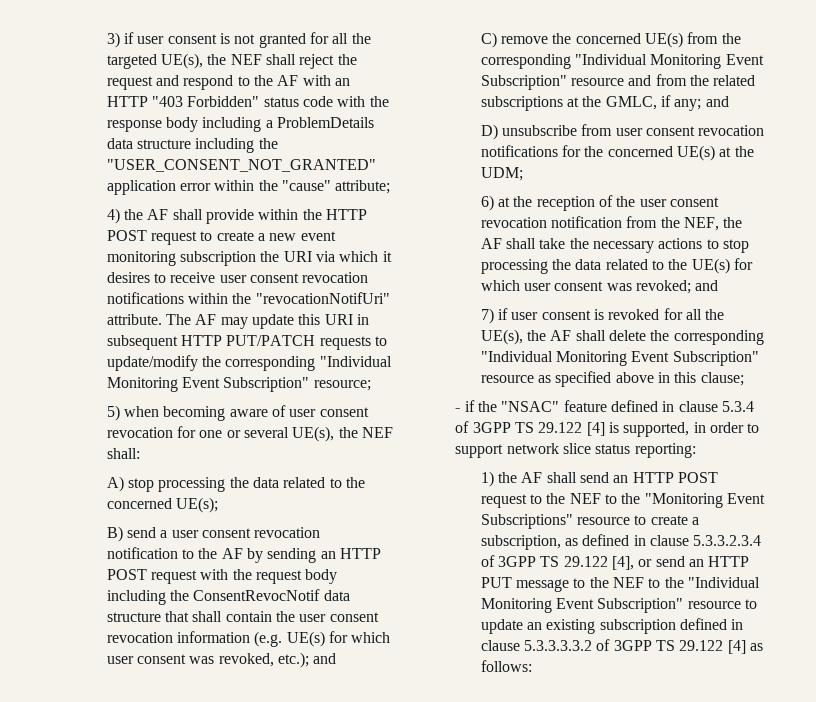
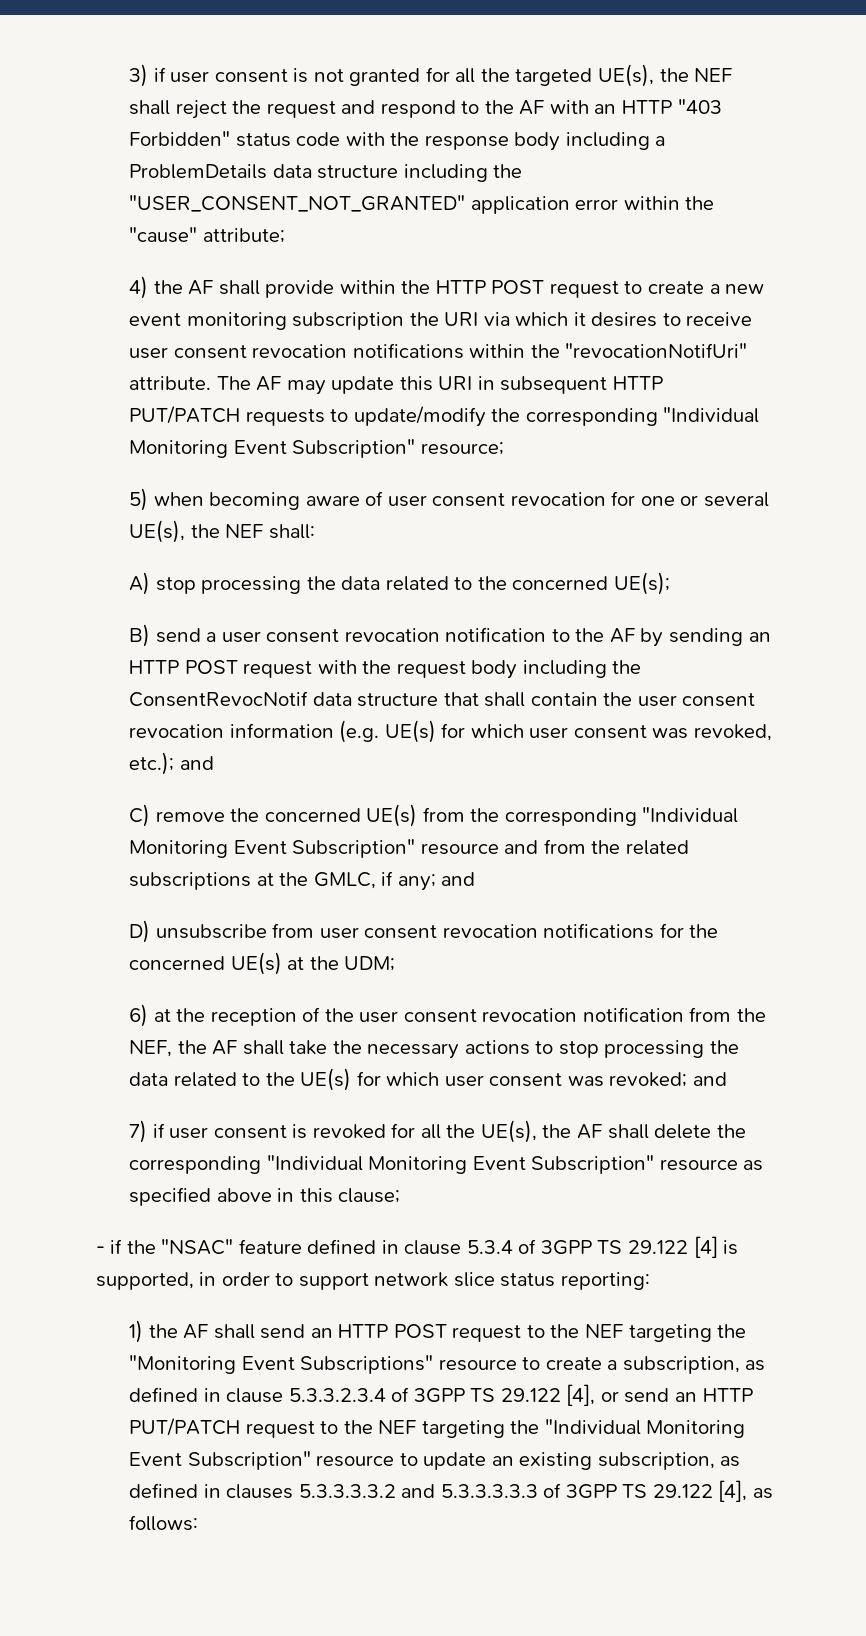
- 1) the AF shall send an HTTP POST request to the NEF to the "Monitoring Event Subscriptions" resource to create a subscription, as defined in clause 5.3.3.2.3.4 of 3GPP TS 29.122 [4], or send an HTTP PUT message to the NEF to the "Individual Monitoring Event Subscription" resource to update an existing subscription defined in clause 5.3.3.3.3.2 of 3GPP TS 29.122 [4] as follows:
+ 1) the AF shall send an HTTP POST request to the NEF targeting the "Monitoring Event Subscriptions" resource to create a subscription, as defined in clause 5.3.3.2.3.4 of 3GPP TS 29.122 [4], or send an HTTP PUT/PATCH request to the NEF targeting the "Individual Monitoring Event Subscription" resource to update an existing subscription, as defined in clauses 5.3.3.3.3.2 and 5.3.3.3.3.3 of 3GPP TS 29.122 [4], as follows:

